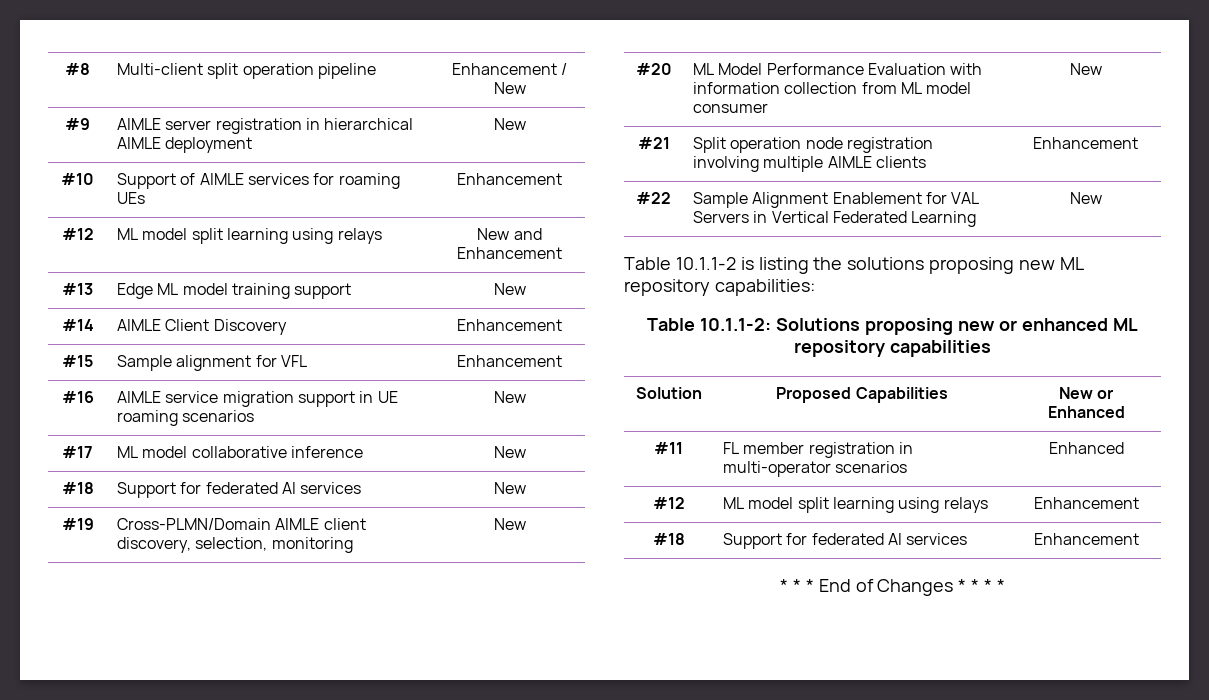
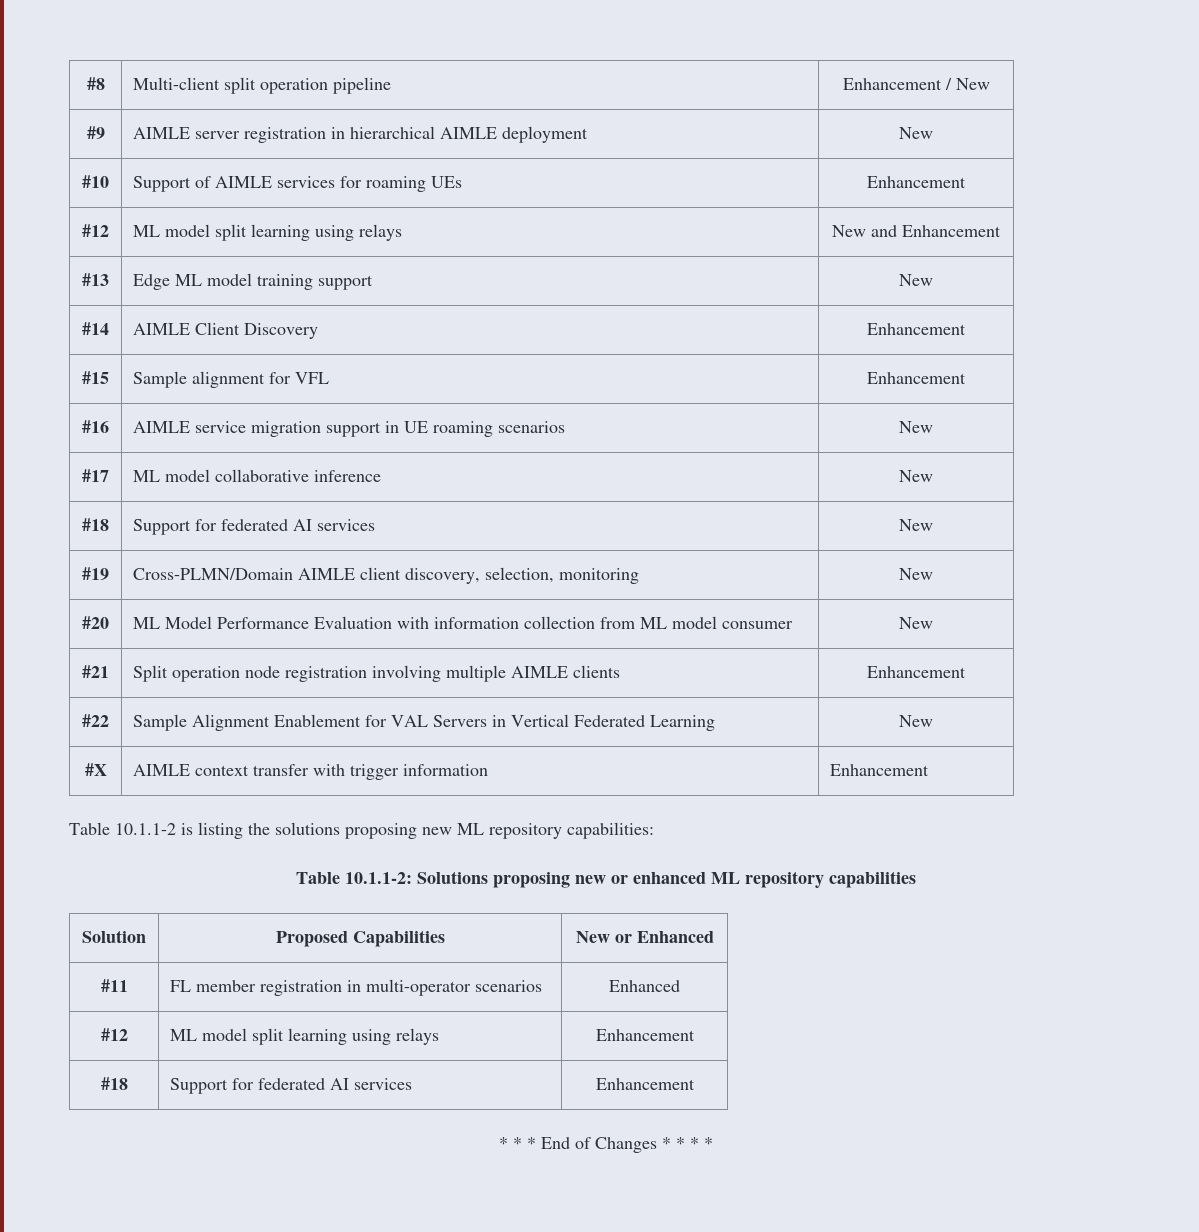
+ #X | AIMLE context transfer with trigger information | Enhancement

